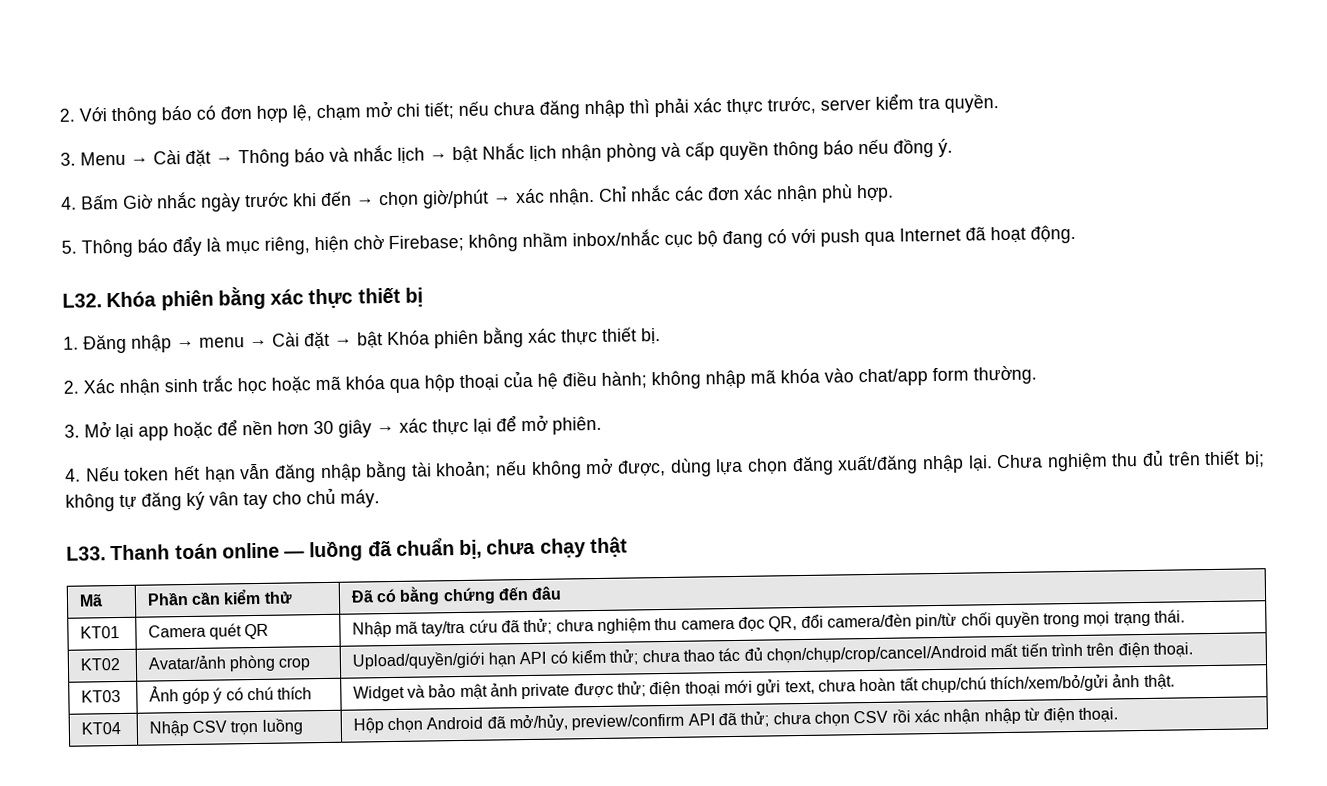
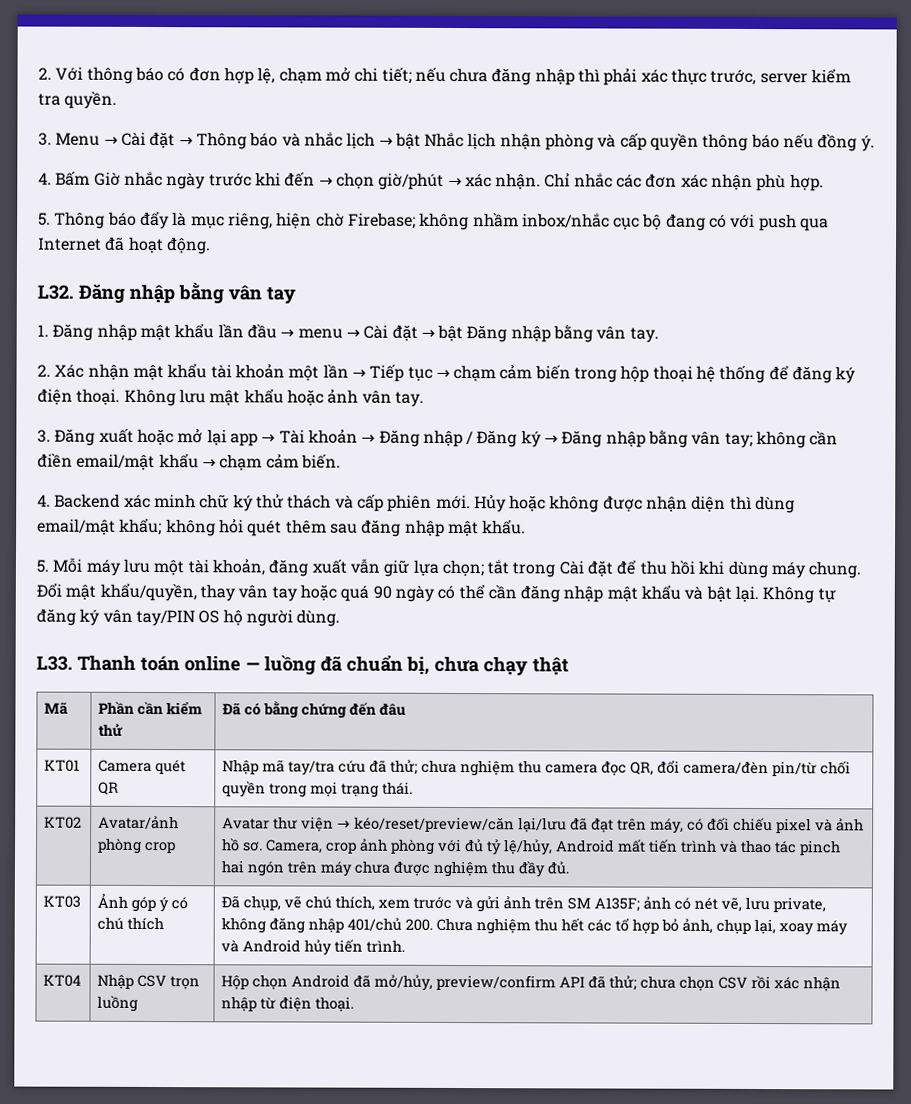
- L32. Khóa phiên bằng xác thực thiết bị
+ L32. Đăng nhập bằng vân tay
- 1. Đăng nhập → menu → Cài đặt → bật Khóa phiên bằng xác thực thiết bị.
- 2. Xác nhận sinh trắc học hoặc mã khóa qua hộp thoại của hệ điều hành; không nhập mã khóa vào chat/app form thường.
- 3. Mở lại app hoặc để nền hơn 30 giây → xác thực lại để mở phiên.
- 4. Nếu token hết hạn vẫn đăng nhập bằng tài khoản; nếu không mở được, dùng lựa chọn đăng xuất/đăng nhập lại. Chưa nghiệm thu đủ trên thiết bị; không tự đăng ký vân tay cho chủ máy.
+ 1. Đăng nhập mật khẩu lần đầu → menu → Cài đặt → bật Đăng nhập bằng vân tay.
+ 2. Xác nhận mật khẩu tài khoản một lần → Tiếp tục → chạm cảm biến trong hộp thoại hệ thống để đăng ký điện thoại. Không lưu mật khẩu hoặc ảnh vân tay.
+ 3. Đăng xuất hoặc mở lại app → Tài khoản → Đăng nhập / Đăng ký → Đăng nhập bằng vân tay; không cần điền email/mật khẩu → chạm cảm biến.
+ 4. Backend xác minh chữ ký thử thách và cấp phiên mới. Hủy hoặc không được nhận diện thì dùng email/mật khẩu; không hỏi quét thêm sau đăng nhập mật khẩu.
+ 5. Mỗi máy lưu một tài khoản, đăng xuất vẫn giữ lựa chọn; tắt trong Cài đặt để thu hồi khi dùng máy chung. Đổi mật khẩu/quyền, thay vân tay hoặc quá 90 ngày có thể cần đăng nhập mật khẩu và bật lại. Không tự đăng ký vân tay/PIN OS hộ người dùng.
- Upload/quyền/giới hạn API có kiểm thử; chưa thao tác đủ chọn/chụp/crop/cancel/Android mất tiến trình trên điện thoại.
+ Avatar thư viện → kéo/reset/preview/căn lại/lưu đã đạt trên máy, có đối chiếu pixel và ảnh hồ sơ. Camera, crop ảnh phòng với đủ tỷ lệ/hủy, Android mất tiến trình và thao tác pinch hai ngón trên máy chưa được nghiệm thu đầy đủ.
- Widget và bảo mật ảnh private được thử; điện thoại mới gửi text, chưa hoàn tất chụp/chú thích/xem/bỏ/gửi ảnh thật.
+ Đã chụp, vẽ chú thích, xem trước và gửi ảnh trên SM A135F; ảnh có nét vẽ, lưu private, không đăng nhập 401/chủ 200. Chưa nghiệm thu hết các tổ hợp bỏ ảnh, chụp lại, xoay máy và Android hủy tiến trình.

